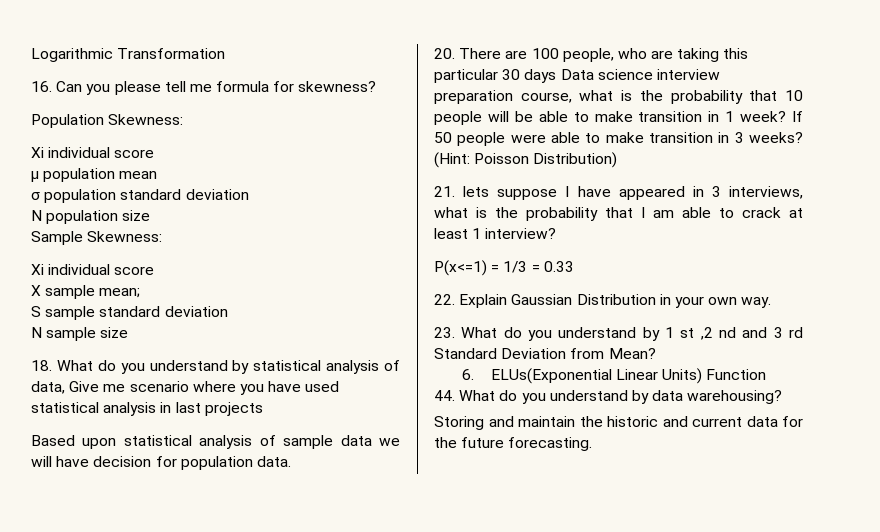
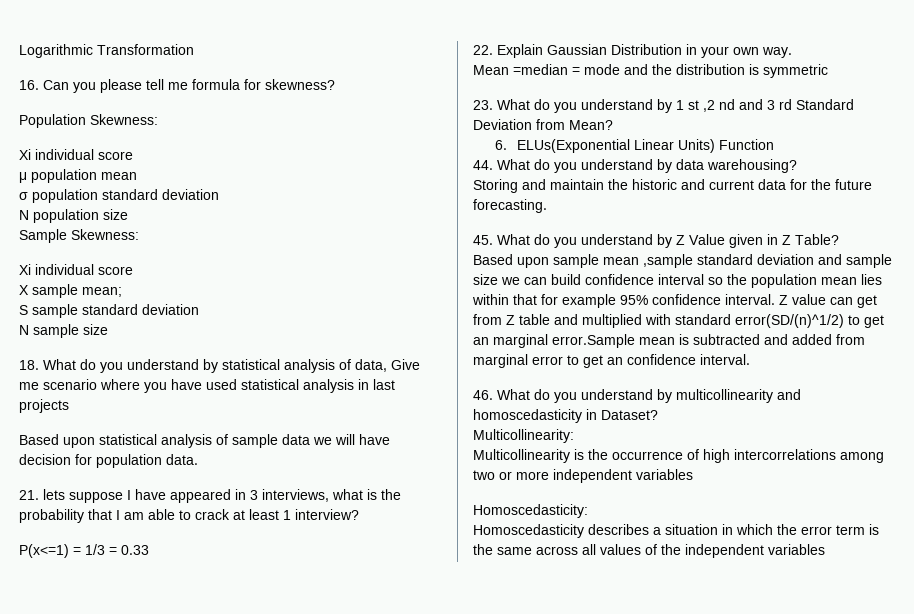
- 20. There are 100 people, who are taking this particular 30 days Data science interview preparation course, what is the probability that 10 people will be able to make transition in 1 week? If 50 people were able to make transition in 3 weeks? (Hint: Poisson Distribution)
+ Mean =median = mode and the distribution is symmetric
+ 45. What do you understand by Z Value given in Z Table?
+ Based upon sample mean ,sample standard deviation and sample size we can build confidence interval so the population mean lies within that for example 95% confidence interval. Z value can get from Z table and multiplied with standard error(SD/(n)^1/2) to get an marginal error.Sample mean is subtracted and added from marginal error to get an confidence interval.
+ 46. What do you understand by multicollinearity and homoscedasticity in Dataset?
+ Multicollinearity:
+ Multicollinearity is the occurrence of high intercorrelations among two or more independent variables
+ Homoscedasticity:
+ Homoscedasticity describes a situation in which the error term is the same across all values of the independent variables

